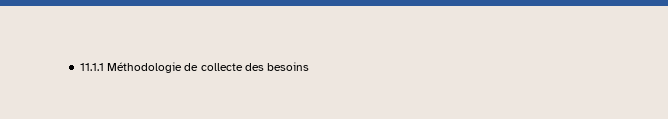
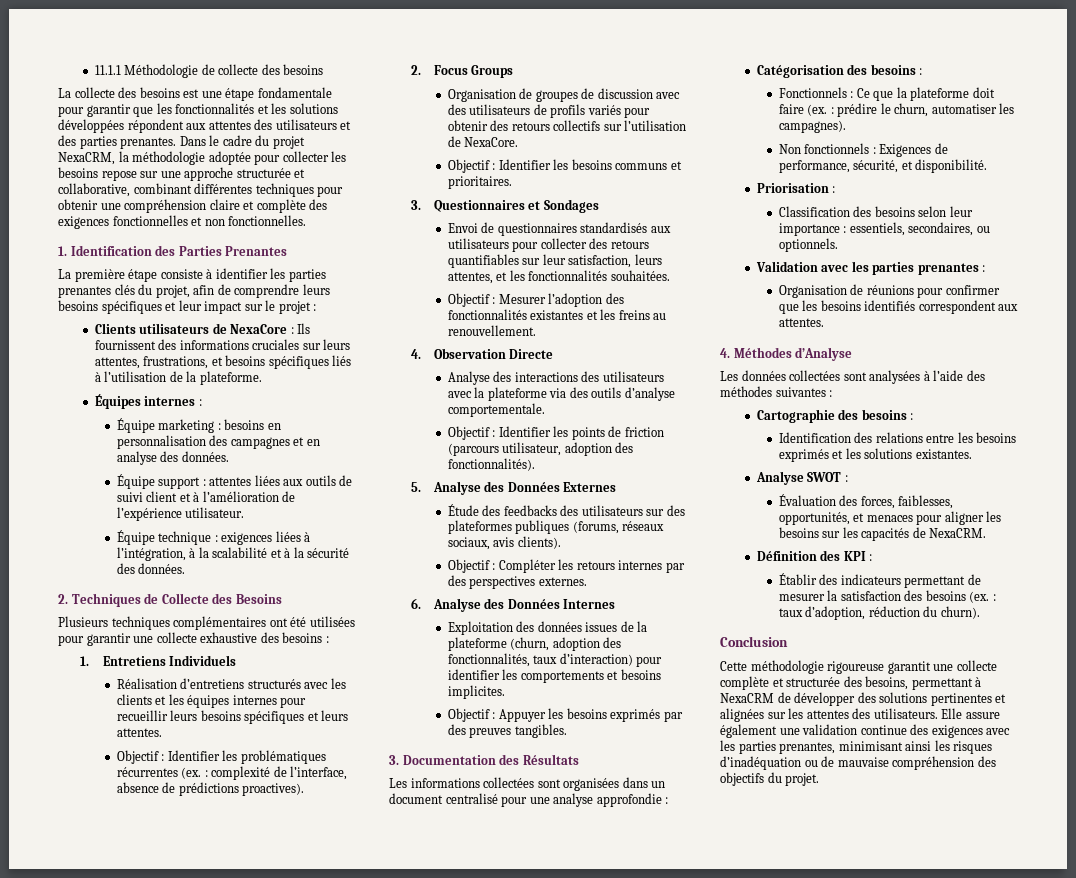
+ La collecte des besoins est une étape fondamentale pour garantir que les fonctionnalités et les solutions développées répondent aux attentes des utilisateurs et des parties prenantes. Dans le cadre du projet NexaCRM, la méthodologie adoptée pour collecter les besoins repose sur une approche structurée et collaborative, combinant différentes techniques pour obtenir une compréhension claire et complète des exigences fonctionnelles et non fonctionnelles.
+ 1. Identification des Parties Prenantes
+ La première étape consiste à identifier les parties prenantes clés du projet, afin de comprendre leurs besoins spécifiques et leur impact sur le projet :
+ Clients utilisateurs de NexaCore : Ils fournissent des informations cruciales sur leurs attentes, frustrations, et besoins spécifiques liés à l’utilisation de la plateforme.
+ Équipes internes :
+ Équipe marketing : besoins en personnalisation des campagnes et en analyse des données.
+ Équipe support : attentes liées aux outils de suivi client et à l’amélioration de l’expérience utilisateur.
+ Équipe technique : exigences liées à l’intégration, à la scalabilité et à la sécurité des données.
+ 2. Techniques de Collecte des Besoins
+ Plusieurs techniques complémentaires ont été utilisées pour garantir une collecte exhaustive des besoins :
+ 1. Entretiens Individuels
+ Réalisation d’entretiens structurés avec les clients et les équipes internes pour recueillir leurs besoins spécifiques et leurs attentes.
+ Objectif : Identifier les problématiques récurrentes (ex. : complexité de l’interface, absence de prédictions proactives).
+ 2. Focus Groups
+ Organisation de groupes de discussion avec des utilisateurs de profils variés pour obtenir des retours collectifs sur l’utilisation de NexaCore.
+ Objectif : Identifier les besoins communs et prioritaires.
+ 3. Questionnaires et Sondages
+ Envoi de questionnaires standardisés aux utilisateurs pour collecter des retours quantifiables sur leur satisfaction, leurs attentes, et les fonctionnalités souhaitées.
+ Objectif : Mesurer l’adoption des fonctionnalités existantes et les freins au renouvellement.
+ 4. Observation Directe
+ Analyse des interactions des utilisateurs avec la plateforme via des outils d’analyse comportementale.
+ Objectif : Identifier les points de friction (parcours utilisateur, adoption des fonctionnalités).
+ 5. Analyse des Données Externes
+ Étude des feedbacks des utilisateurs sur des plateformes publiques (forums, réseaux sociaux, avis clients).
+ Objectif : Compléter les retours internes par des perspectives externes.
+ 6. Analyse des Données Internes
+ Exploitation des données issues de la plateforme (churn, adoption des fonctionnalités, taux d’interaction) pour identifier les comportements et besoins implicites.
+ Objectif : Appuyer les besoins exprimés par des preuves tangibles.
+ 3. Documentation des Résultats
+ Les informations collectées sont organisées dans un document centralisé pour une analyse approfondie :
+ Catégorisation des besoins :
+ Fonctionnels : Ce que la plateforme doit faire (ex. : prédire le churn, automatiser les campagnes).
+ Non fonctionnels : Exigences de performance, sécurité, et disponibilité.
+ Priorisation :
+ Classification des besoins selon leur importance : essentiels, secondaires, ou optionnels.
+ Validation avec les parties prenantes :
+ Organisation de réunions pour confirmer que les besoins identifiés correspondent aux attentes.
+ 4. Méthodes d’Analyse
+ Les données collectées sont analysées à l’aide des méthodes suivantes :
+ Cartographie des besoins :
+ Identification des relations entre les besoins exprimés et les solutions existantes.
+ Analyse SWOT :
+ Évaluation des forces, faiblesses, opportunités, et menaces pour aligner les besoins sur les capacités de NexaCRM.
+ Définition des KPI :
+ Établir des indicateurs permettant de mesurer la satisfaction des besoins (ex. : taux d’adoption, réduction du churn).
+ Conclusion
+ Cette méthodologie rigoureuse garantit une collecte complète et structurée des besoins, permettant à NexaCRM de développer des solutions pertinentes et alignées sur les attentes des utilisateurs. Elle assure également une validation continue des exigences avec les parties prenantes, minimisant ainsi les risques d’inadéquation ou de mauvaise compréhension des objectifs du projet.

